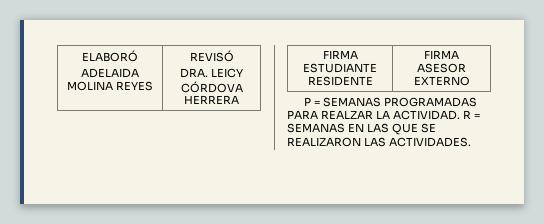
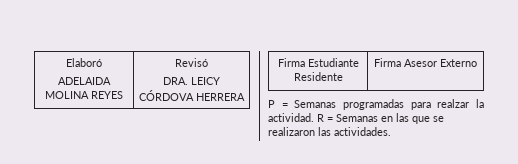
- ELABORÓ
- ADELAIDA MOLINA REYES | REVISÓ
+ Elaboró
+ ADELAIDA MOLINA REYES | Revisó
- FIRMA ESTUDIANTE RESIDENTE | FIRMA ASESOR EXTERNO
- P = SEMANAS PROGRAMADAS PARA REALZAR LA ACTIVIDAD. R = SEMANAS EN LAS QUE SE REALIZARON LAS ACTIVIDADES.
+ Firma Estudiante Residente | Firma Asesor Externo
+ P = Semanas programadas para realzar la actividad. R = Semanas en las que se realizaron las actividades.

